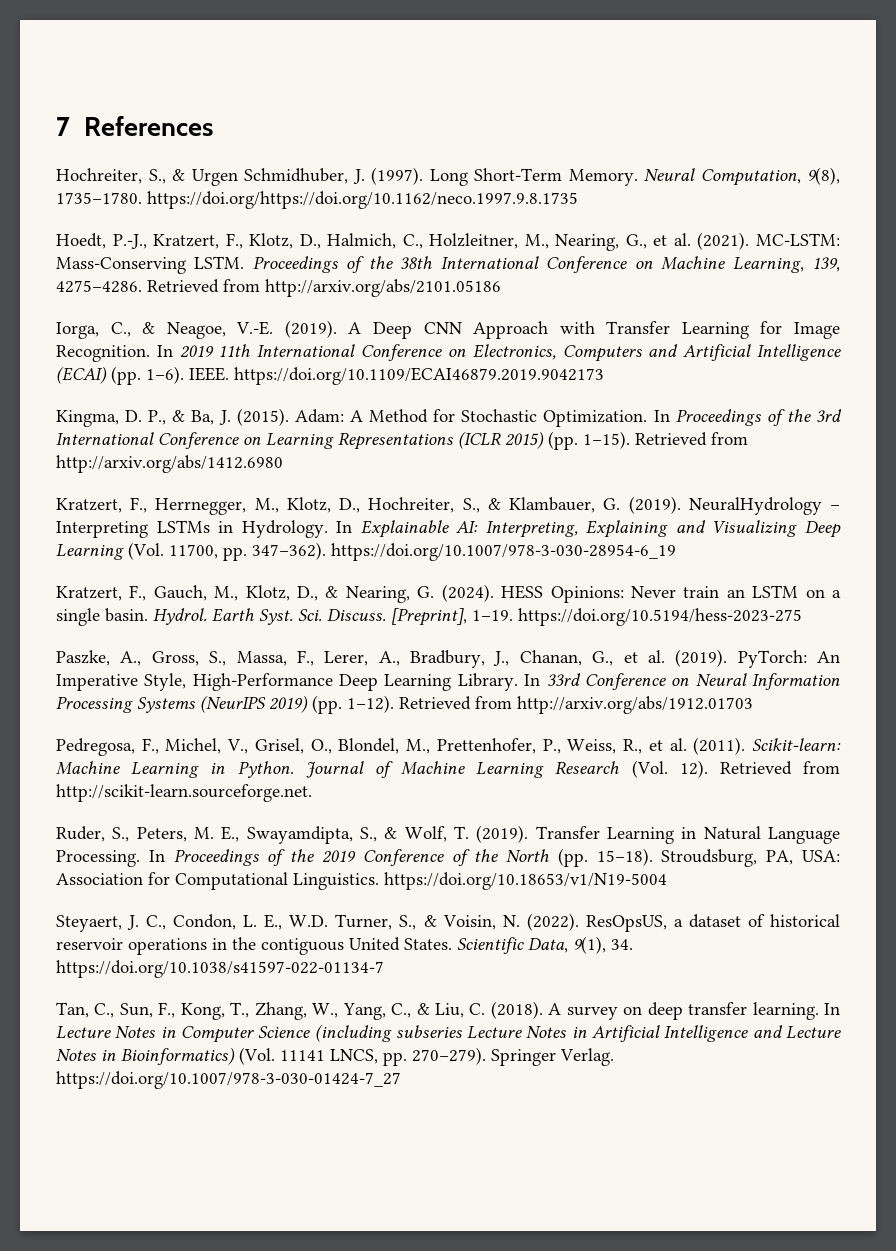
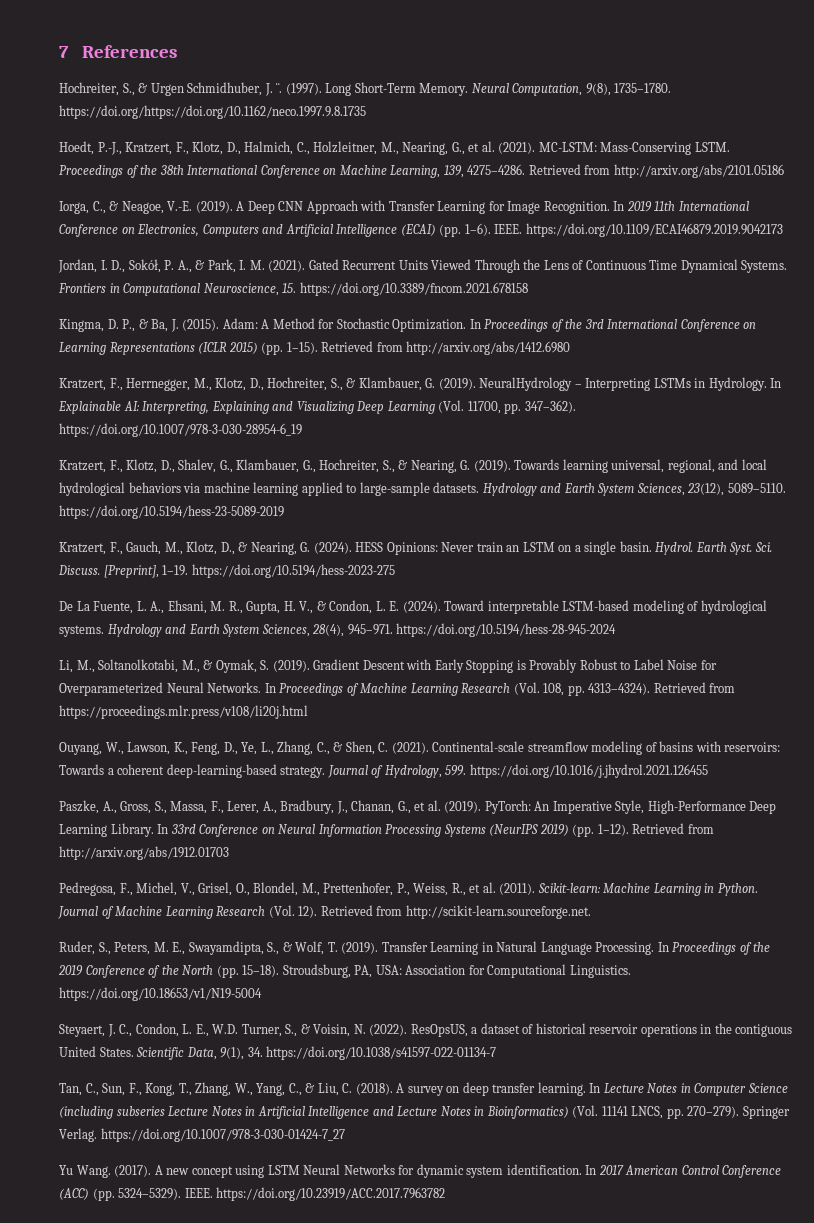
- Hochreiter, S., & Urgen Schmidhuber, J. (1997).
+ Hochreiter, S., & Urgen Schmidhuber, J. ¨. (1997).
+ Jordan, I. D., Sokół, P. A., & Park, I. M. (2021). Gated Recurrent Units Viewed Through the Lens of Continuous Time Dynamical Systems. Frontiers in Computational Neuroscience, 15. https://doi.org/10.3389/fncom.2021.678158
+ Kratzert, F., Klotz, D., Shalev, G., Klambauer, G., Hochreiter, S., & Nearing, G. (2019). Towards learning universal, regional, and local hydrological behaviors via machine learning applied to large-sample datasets. Hydrology and Earth System Sciences, 23(12), 5089–5110. https://doi.org/10.5194/hess-23-5089-2019
+ De La Fuente, L. A., Ehsani, M. R., Gupta, H. V., & Condon, L. E. (2024). Toward interpretable LSTM-based modeling of hydrological systems. Hydrology and Earth System Sciences, 28(4), 945–971. https://doi.org/10.5194/hess-28-945-2024
+ Li, M., Soltanolkotabi, M., & Oymak, S. (2019). Gradient Descent with Early Stopping is Provably Robust to Label Noise for Overparameterized Neural Networks. In Proceedings of Machine Learning Research (Vol. 108, pp. 4313–4324). Retrieved from https://proceedings.mlr.press/v108/li20j.html
+ Ouyang, W., Lawson, K., Feng, D., Ye, L., Zhang, C., & Shen, C. (2021). Continental-scale streamflow modeling of basins with reservoirs: Towards a coherent deep-learning-based strategy. Journal of Hydrology, 599. https://doi.org/10.1016/j.jhydrol.2021.126455
+ Yu Wang. (2017). A new concept using LSTM Neural Networks for dynamic system identification. In 2017 American Control Conference (ACC) (pp. 5324–5329). IEEE. https://doi.org/10.23919/ACC.2017.7963782

